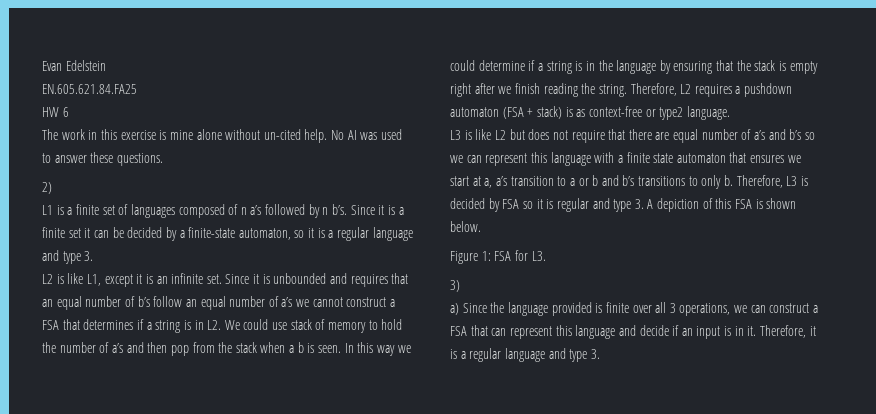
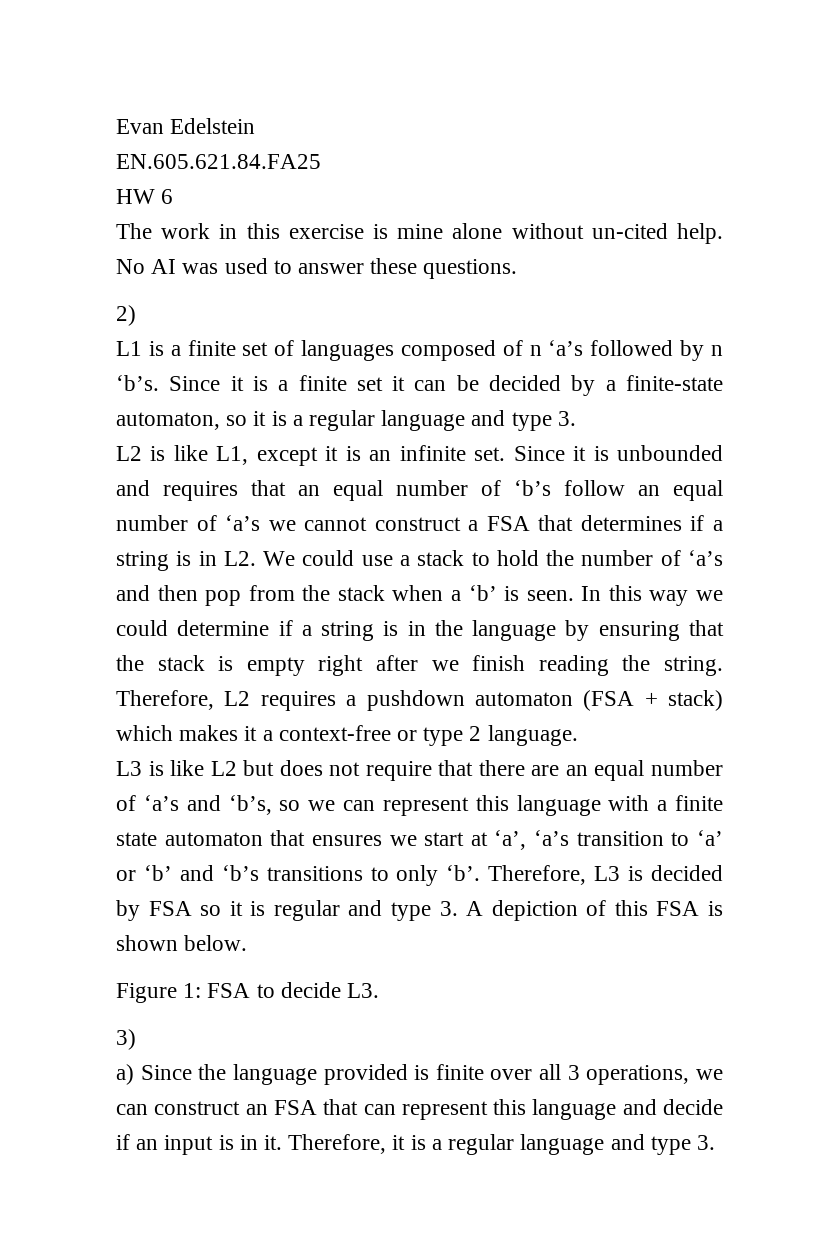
- L1 is a finite set of languages composed of n a’s followed by n b’s.
+ L1 is a finite set of languages composed of n ‘a’s followed by n ‘b’s.
- Since it is unbounded and requires that an equal number of b’s follow an equal number of a’s we cannot construct a FSA that determines if a string is in L2. We could use stack of memory to hold the number of a’s and then pop from the stack when a b is seen.
+ Since it is unbounded and requires that an equal number of ‘b’s follow an equal number of ‘a’s we cannot construct a FSA that determines if a string is in L2. We could use a stack to hold the number of ‘a’s and then pop from the stack when a ‘b’ is seen.
- Therefore, L2 requires a pushdown automaton (FSA + stack) is as context-free or type2 language.
+ Therefore, L2 requires a pushdown automaton (FSA + stack) which makes it a context-free or type 2 language.
- L3 is like L2 but does not require that there are equal number of a’s and b’s so we can represent this language with a finite state automaton that ensures we start at a, a’s transition to a or b and b’s transitions to only b.
+ L3 is like L2 but does not require that there are an equal number of ‘a’s and ‘b’s, so we can represent this language with a finite state automaton that ensures we start at ‘a’, ‘a’s transition to ‘a’ or ‘b’ and ‘b’s transitions to only ‘b’.
- Figure 1: FSA for L3.
+ Figure 1: FSA to decide L3.
- a) Since the language provided is finite over all 3 operations, we can construct a FSA that can represent this language and decide if an input is in it.
+ a) Since the language provided is finite over all 3 operations, we can construct an FSA that can represent this language and decide if an input is in it.

